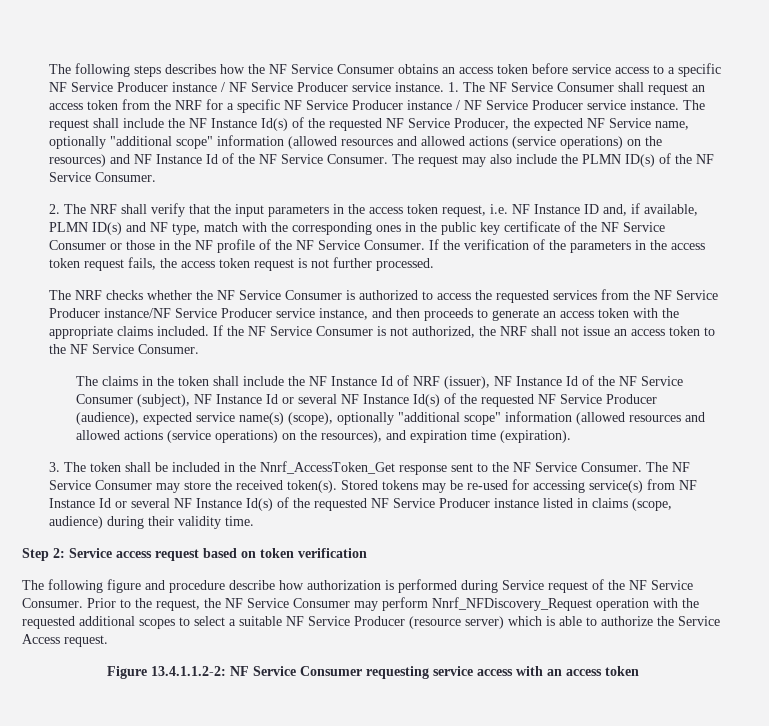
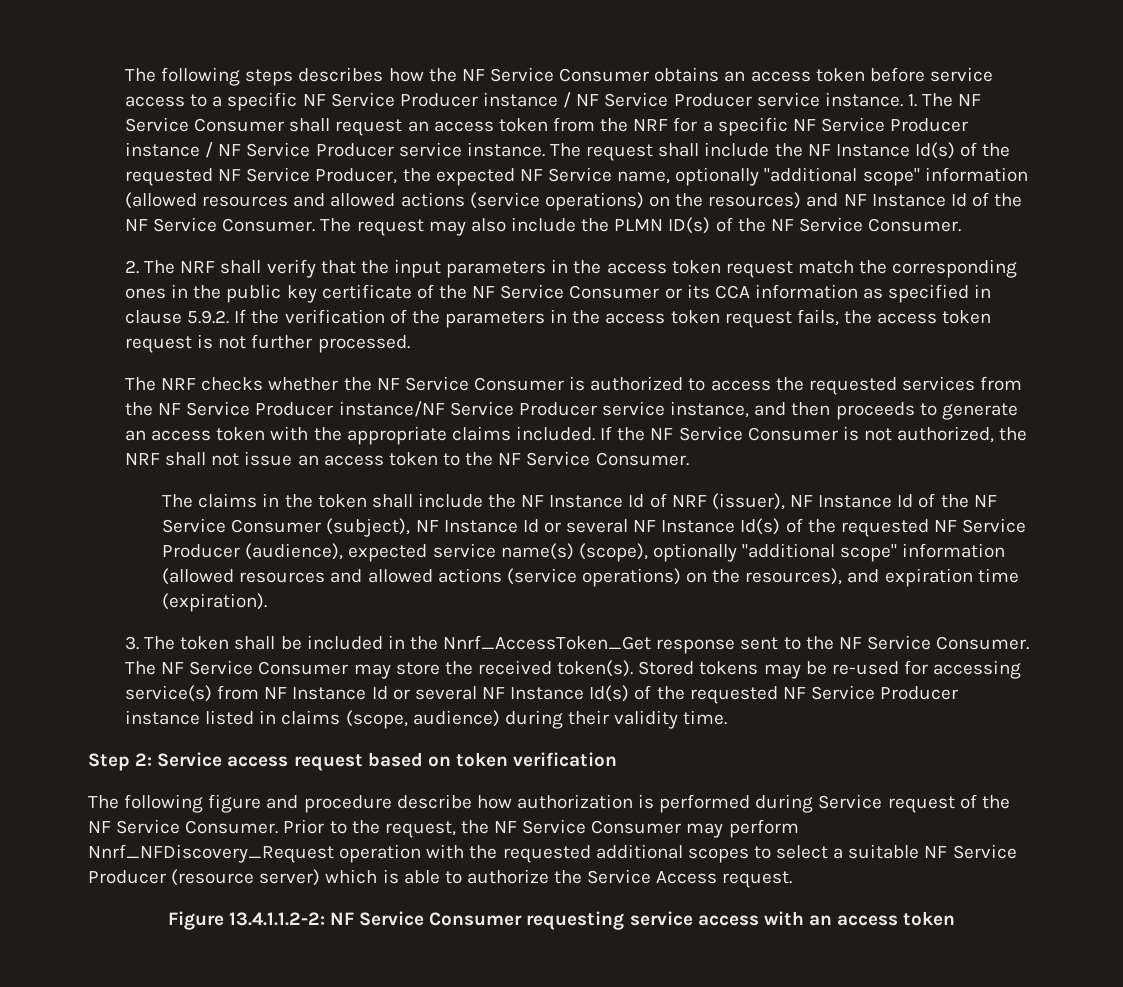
- 2. The NRF shall verify that the input parameters in the access token request, i.e. NF Instance ID and, if available, PLMN ID(s) and NF type, match with the corresponding ones in the public key certificate of the NF Service Consumer or those in the NF profile of the NF Service Consumer. If the verification of the parameters in the access token request fails, the access token request is not further processed.
+ 2. The NRF shall verify that the input parameters in the access token request match the corresponding ones in the public key certificate of the NF Service Consumer or its CCA information as specified in clause 5.9.2. If the verification of the parameters in the access token request fails, the access token request is not further processed.

